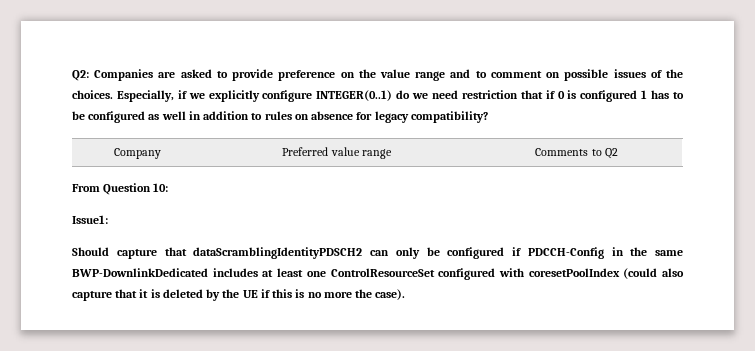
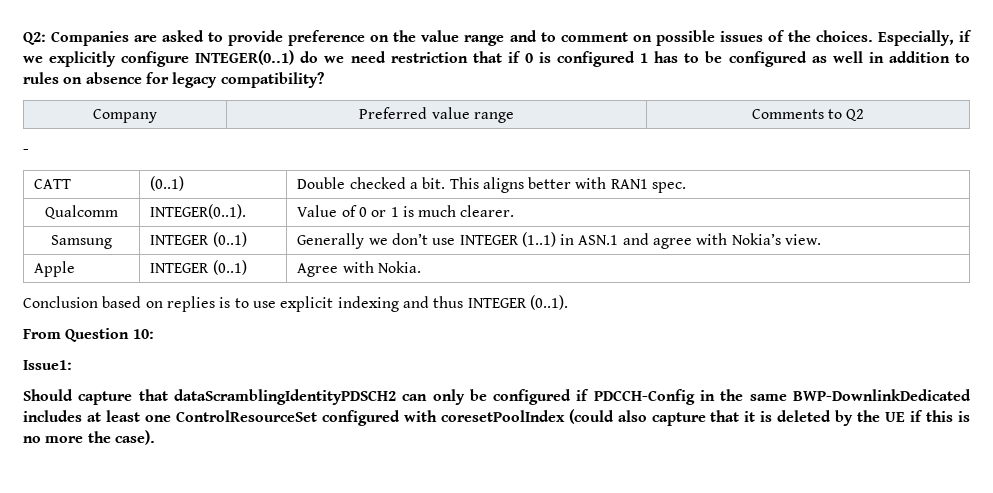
+ -
+ CATT | (0..1) | Double checked a bit. This aligns better with RAN1 spec.
+ Qualcomm | INTEGER(0..1). | Value of 0 or 1 is much clearer.
+ Samsung | INTEGER (0..1) | Generally we don’t use INTEGER (1..1) in ASN.1 and agree with Nokia’s view.
+ Apple | INTEGER (0..1) | Agree with Nokia.
+ Conclusion based on replies is to use explicit indexing and thus INTEGER (0..1).

